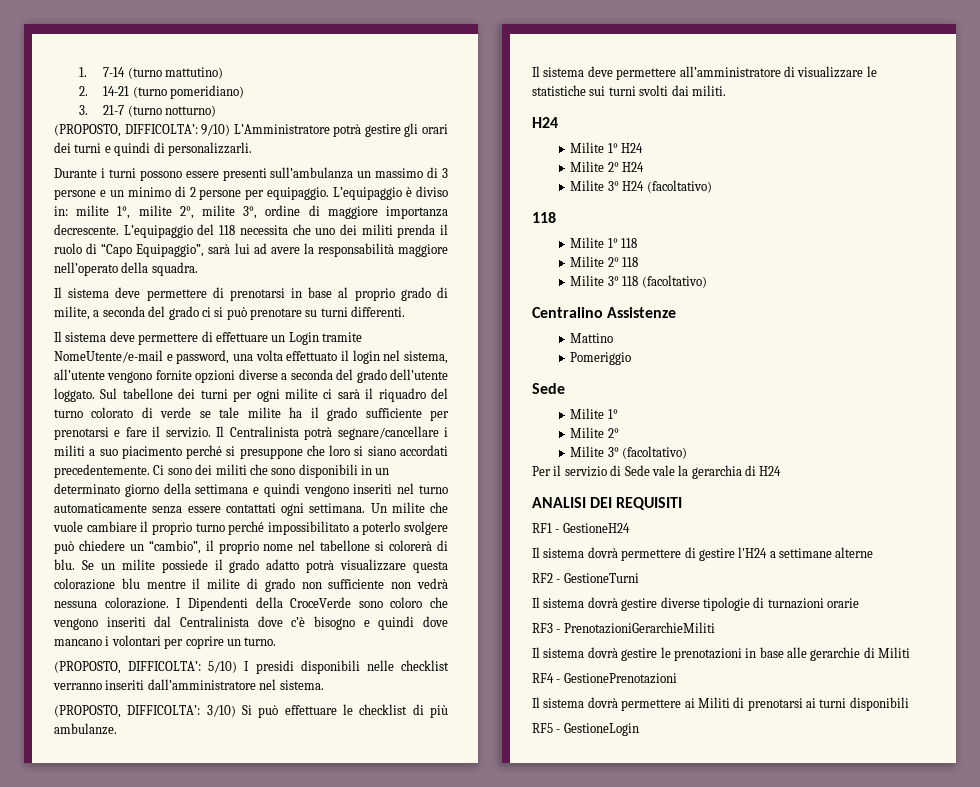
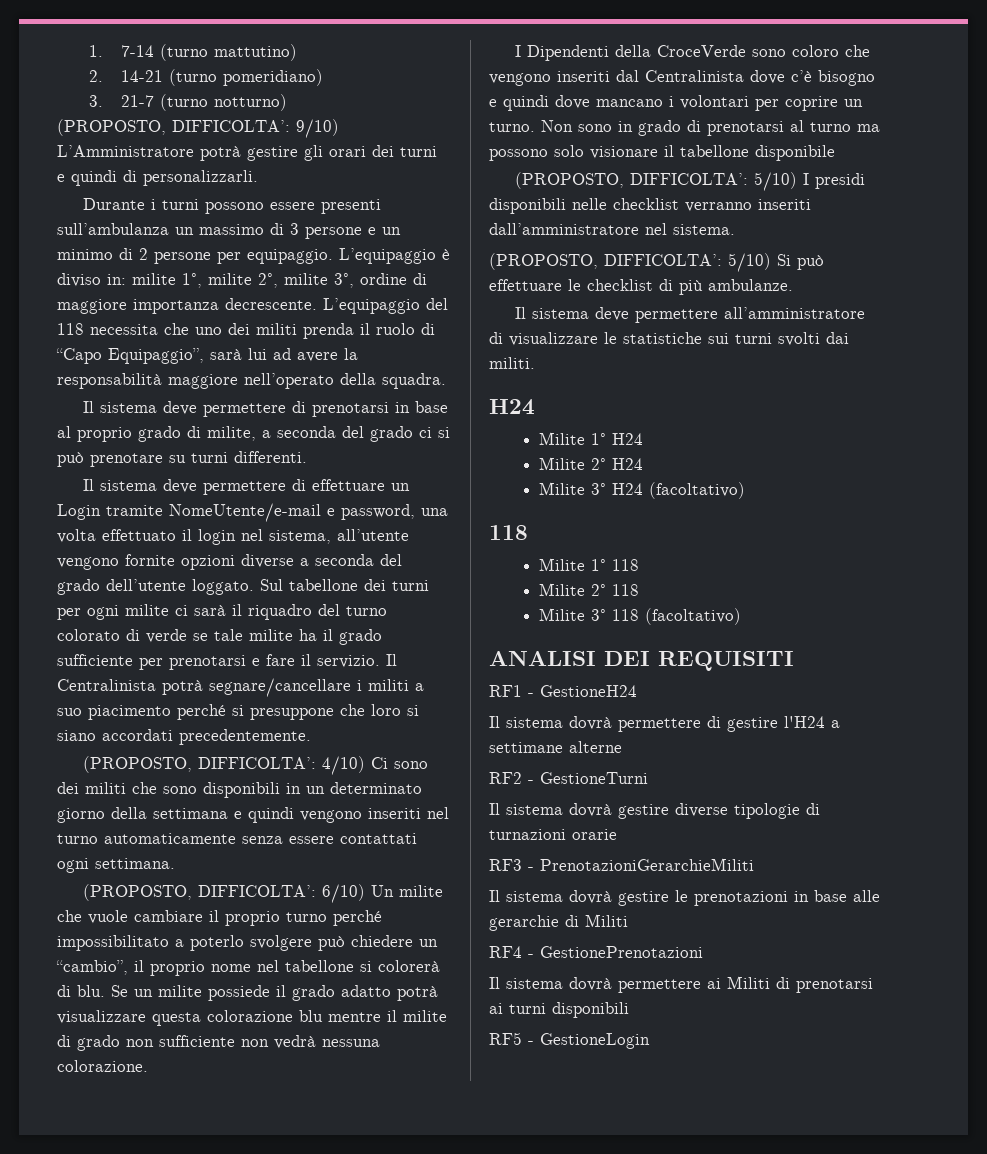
- Il Centralinista potrà segnare/cancellare i militi a suo piacimento perché si presuppone che loro si siano accordati precedentemente. Ci sono dei militi che sono disponibili in un determinato giorno della settimana e quindi vengono inseriti nel turno automaticamente senza essere contattati ogni settimana. Un milite che vuole cambiare il proprio turno perché impossibilitato a poterlo svolgere può chiedere un “cambio”, il proprio nome nel tabellone si colorerà di blu.
+ Il Centralinista potrà segnare/cancellare i militi a suo piacimento perché si presuppone che loro si siano accordati precedentemente.
+ (PROPOSTO, DIFFICOLTA’: 4/10) Ci sono dei militi che sono disponibili in un determinato giorno della settimana e quindi vengono inseriti nel turno automaticamente senza essere contattati ogni settimana.
+ (PROPOSTO, DIFFICOLTA’: 6/10) Un milite che vuole cambiare il proprio turno perché impossibilitato a poterlo svolgere può chiedere un “cambio”, il proprio nome nel tabellone si colorerà di blu.
- Se un milite possiede il grado adatto potrà visualizzare questa colorazione blu mentre il milite di grado non sufficiente non vedrà nessuna colorazione. I Dipendenti della CroceVerde sono coloro che vengono inseriti dal Centralinista dove c’è bisogno e quindi dove mancano i volontari per coprire un turno.
+ Se un milite possiede il grado adatto potrà visualizzare questa colorazione blu mentre il milite di grado non sufficiente non vedrà nessuna colorazione.
+ I Dipendenti della CroceVerde sono coloro che vengono inseriti dal Centralinista dove c’è bisogno e quindi dove mancano i volontari per coprire un turno. Non sono in grado di prenotarsi al turno ma possono solo visionare il tabellone disponibile
- (PROPOSTO, DIFFICOLTA’: 3/10) Si può effettuare le checklist di più ambulanze.
+ (PROPOSTO, DIFFICOLTA’: 5/10) Si può effettuare le checklist di più ambulanze.
- Centralino Assistenze
- Mattino
- Pomeriggio
- Sede
- Milite 1°
- Milite 2°
- Milite 3° (facoltativo)
- Per il servizio di Sede vale la gerarchia di H24

